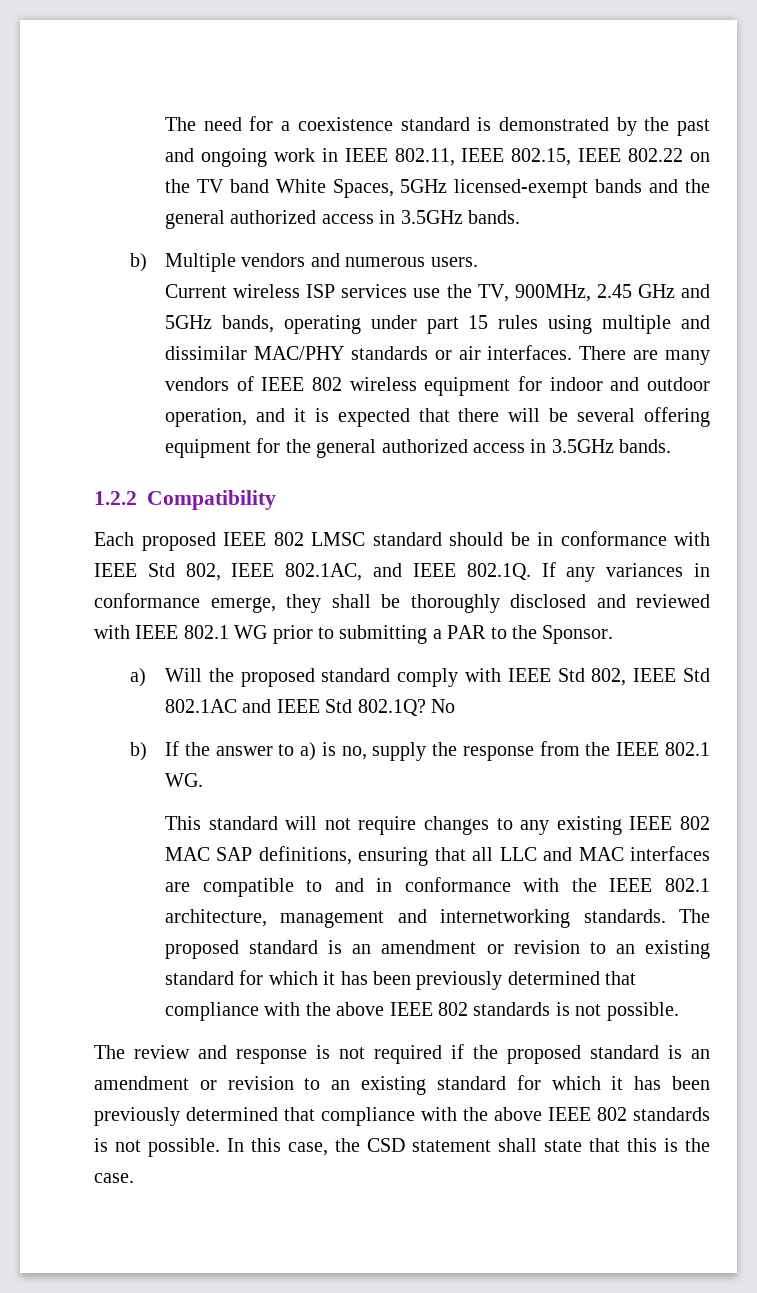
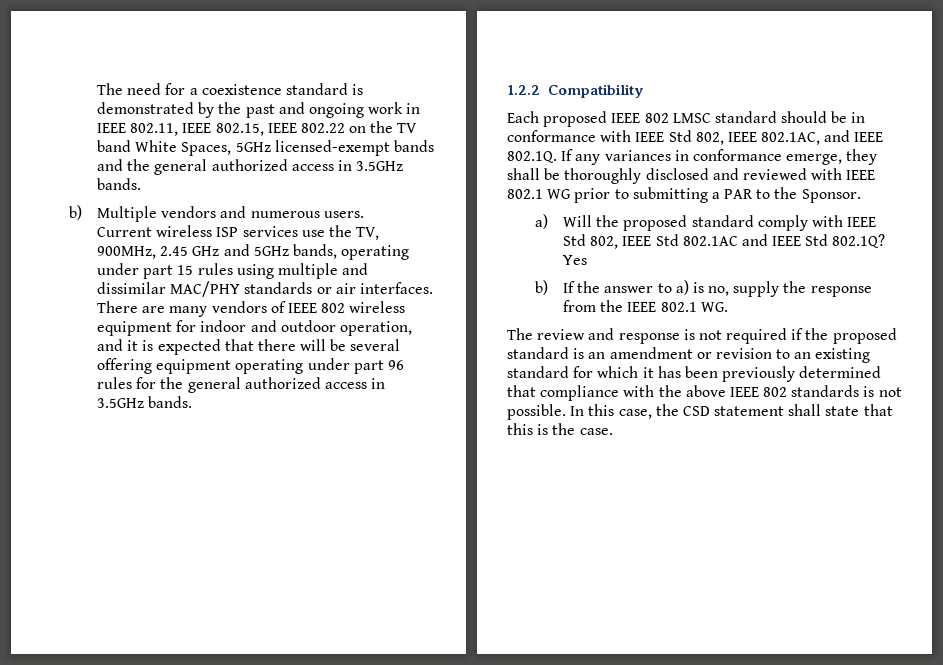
- There are many vendors of IEEE 802 wireless equipment for indoor and outdoor operation, and it is expected that there will be several offering equipment for the general authorized access in 3.5GHz bands.
+ There are many vendors of IEEE 802 wireless equipment for indoor and outdoor operation, and it is expected that there will be several offering equipment operating under part 96 rules for the general authorized access in 3.5GHz bands.
- No
+ Yes
- This standard will not require changes to any existing IEEE 802 MAC SAP definitions, ensuring that all LLC and MAC interfaces are compatible to and in conformance with the IEEE 802.1 architecture, management and internetworking standards. The proposed standard is an amendment or revision to an existing standard for which it has been previously determined that compliance with the above IEEE 802 standards is not possible.

